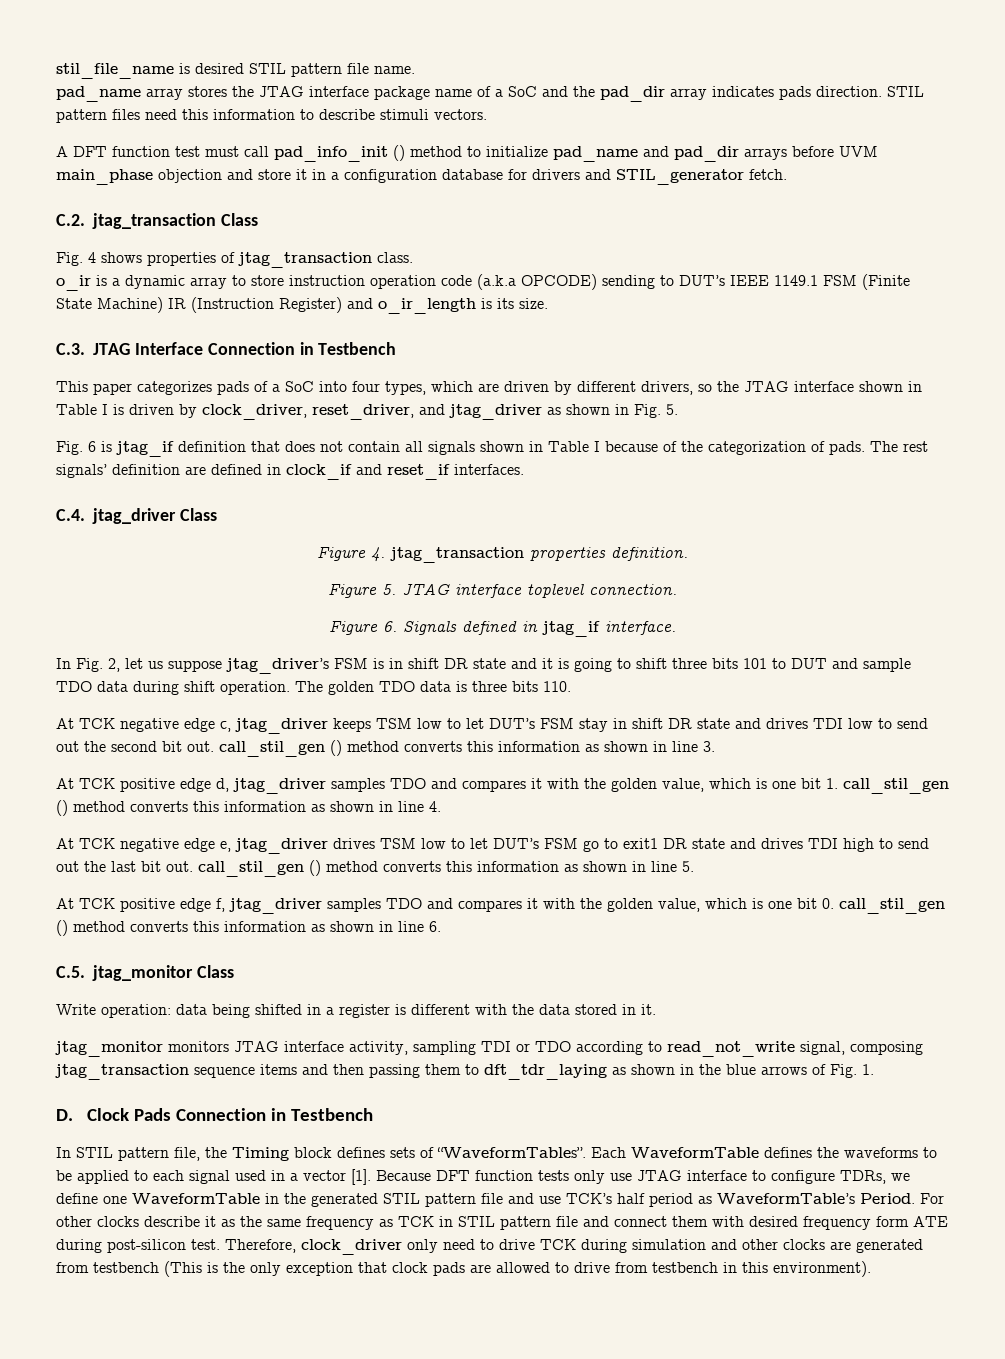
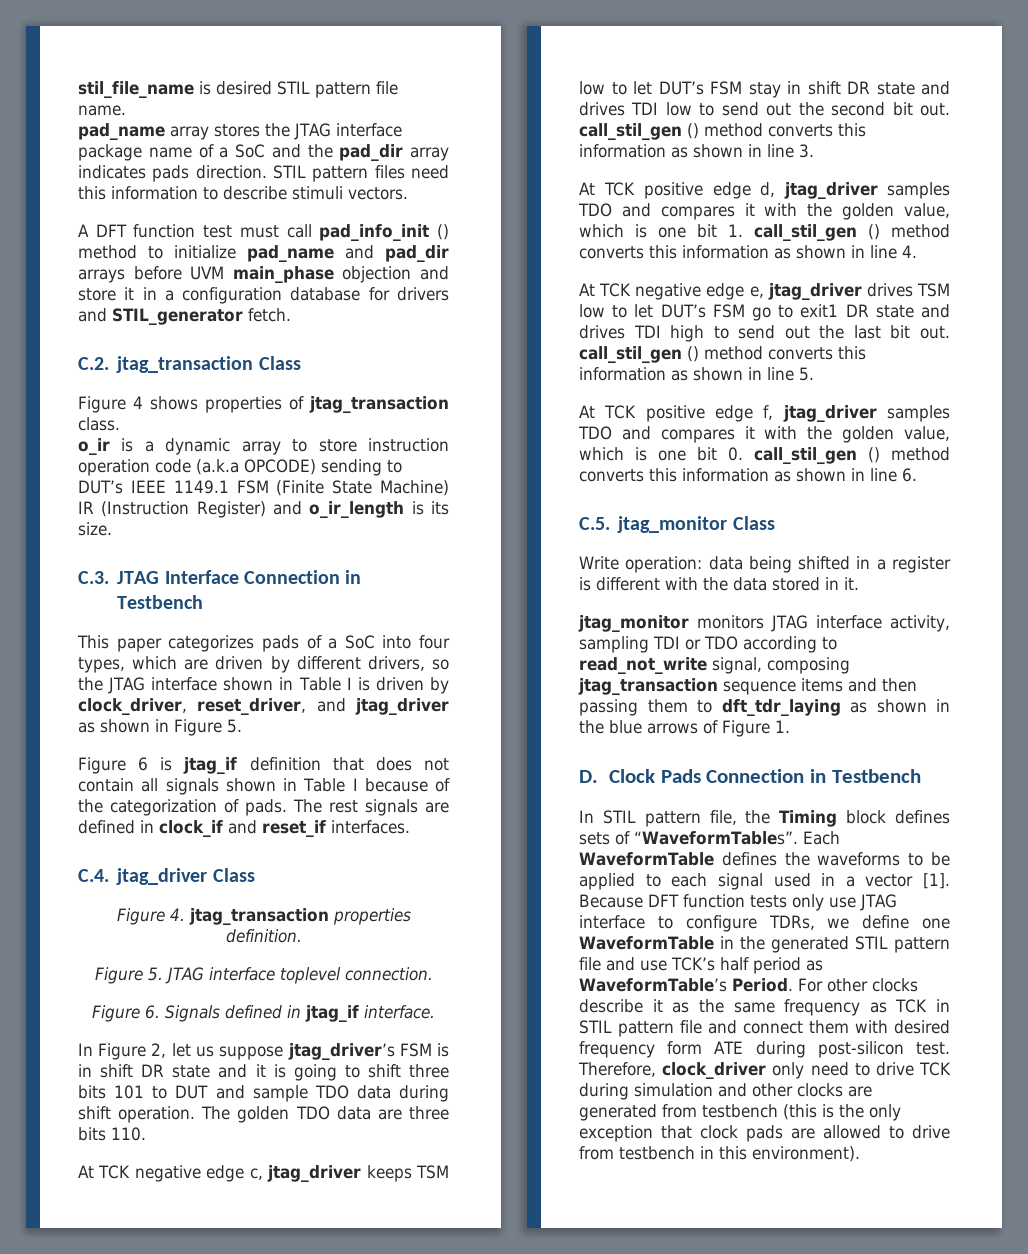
- Fig. 4 shows properties of jtag_transaction class.
+ Figure 4 shows properties of jtag_transaction class.
- This paper categorizes pads of a SoC into four types, which are driven by different drivers, so the JTAG interface shown in Table I is driven by clock_driver, reset_driver, and jtag_driver as shown in Fig. 5.
- Fig. 6 is jtag_if definition that does not contain all signals shown in Table I because of the categorization of pads.
+ This paper categorizes pads of a SoC into four types, which are driven by different drivers, so the JTAG interface shown in Table I is driven by clock_driver, reset_driver, and jtag_driver as shown in Figure 5.
+ Figure 6 is jtag_if definition that does not contain all signals shown in Table I because of the categorization of pads.
- The rest signals’ definition are defined in clock_if and reset_if interfaces.
+ The rest signals are defined in clock_if and reset_if interfaces.
- In Fig. 2, let us suppose jtag_driver’s FSM is in shift DR state and it is going to shift three bits 101 to DUT and sample TDO data during shift operation.
+ In Figure 2, let us suppose jtag_driver’s FSM is in shift DR state and it is going to shift three bits 101 to DUT and sample TDO data during shift operation.
- The golden TDO data is three bits 110.
+ The golden TDO data are three bits 110.
- jtag_monitor monitors JTAG interface activity, sampling TDI or TDO according to read_not_write signal, composing jtag_transaction sequence items and then passing them to dft_tdr_laying as shown in the blue arrows of Fig. 1.
+ jtag_monitor monitors JTAG interface activity, sampling TDI or TDO according to read_not_write signal, composing jtag_transaction sequence items and then passing them to dft_tdr_laying as shown in the blue arrows of Figure 1.
- Therefore, clock_driver only need to drive TCK during simulation and other clocks are generated from testbench (This is the only exception that clock pads are allowed to drive from testbench in this environment).
+ Therefore, clock_driver only need to drive TCK during simulation and other clocks are generated from testbench (this is the only exception that clock pads are allowed to drive from testbench in this environment).

